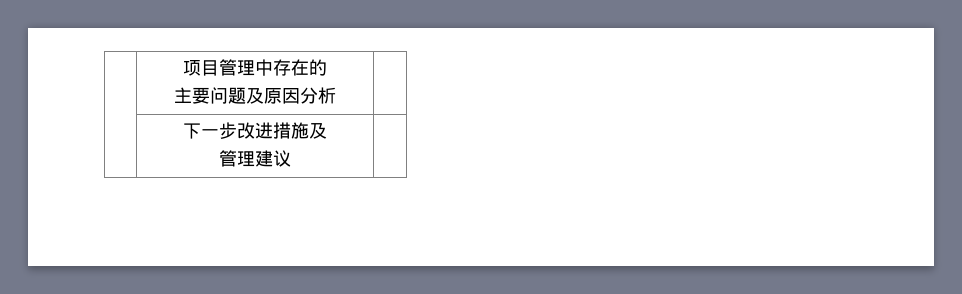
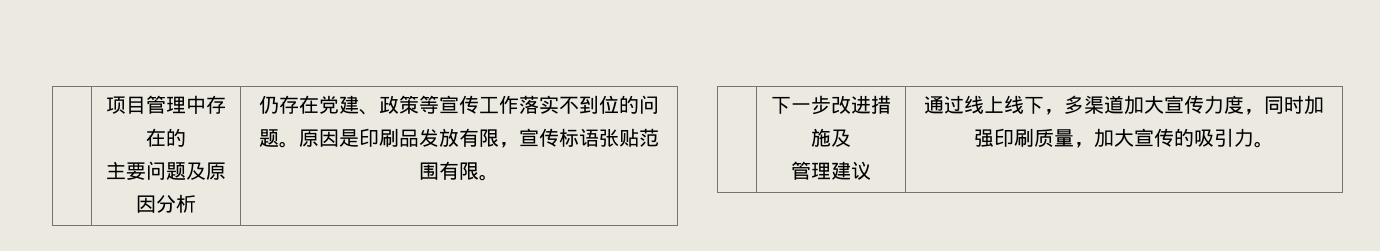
  | 项目管理中存在的
- 主要问题及原因分析 |
+ 主要问题及原因分析 | 仍存在党建、政策等宣传工作落实不到位的问题。原因是印刷品发放有限，宣传标语张贴范围有限。
  | 下一步改进措施及
- 管理建议 |
+ 管理建议 | 通过线上线下，多渠道加大宣传力度，同时加强印刷质量，加大宣传的吸引力。

